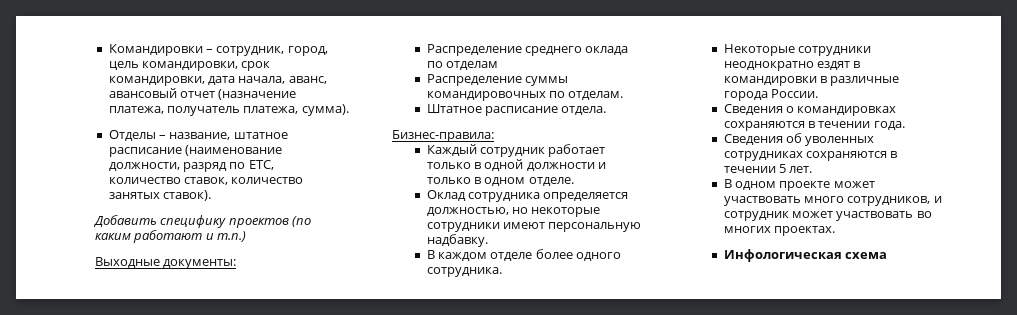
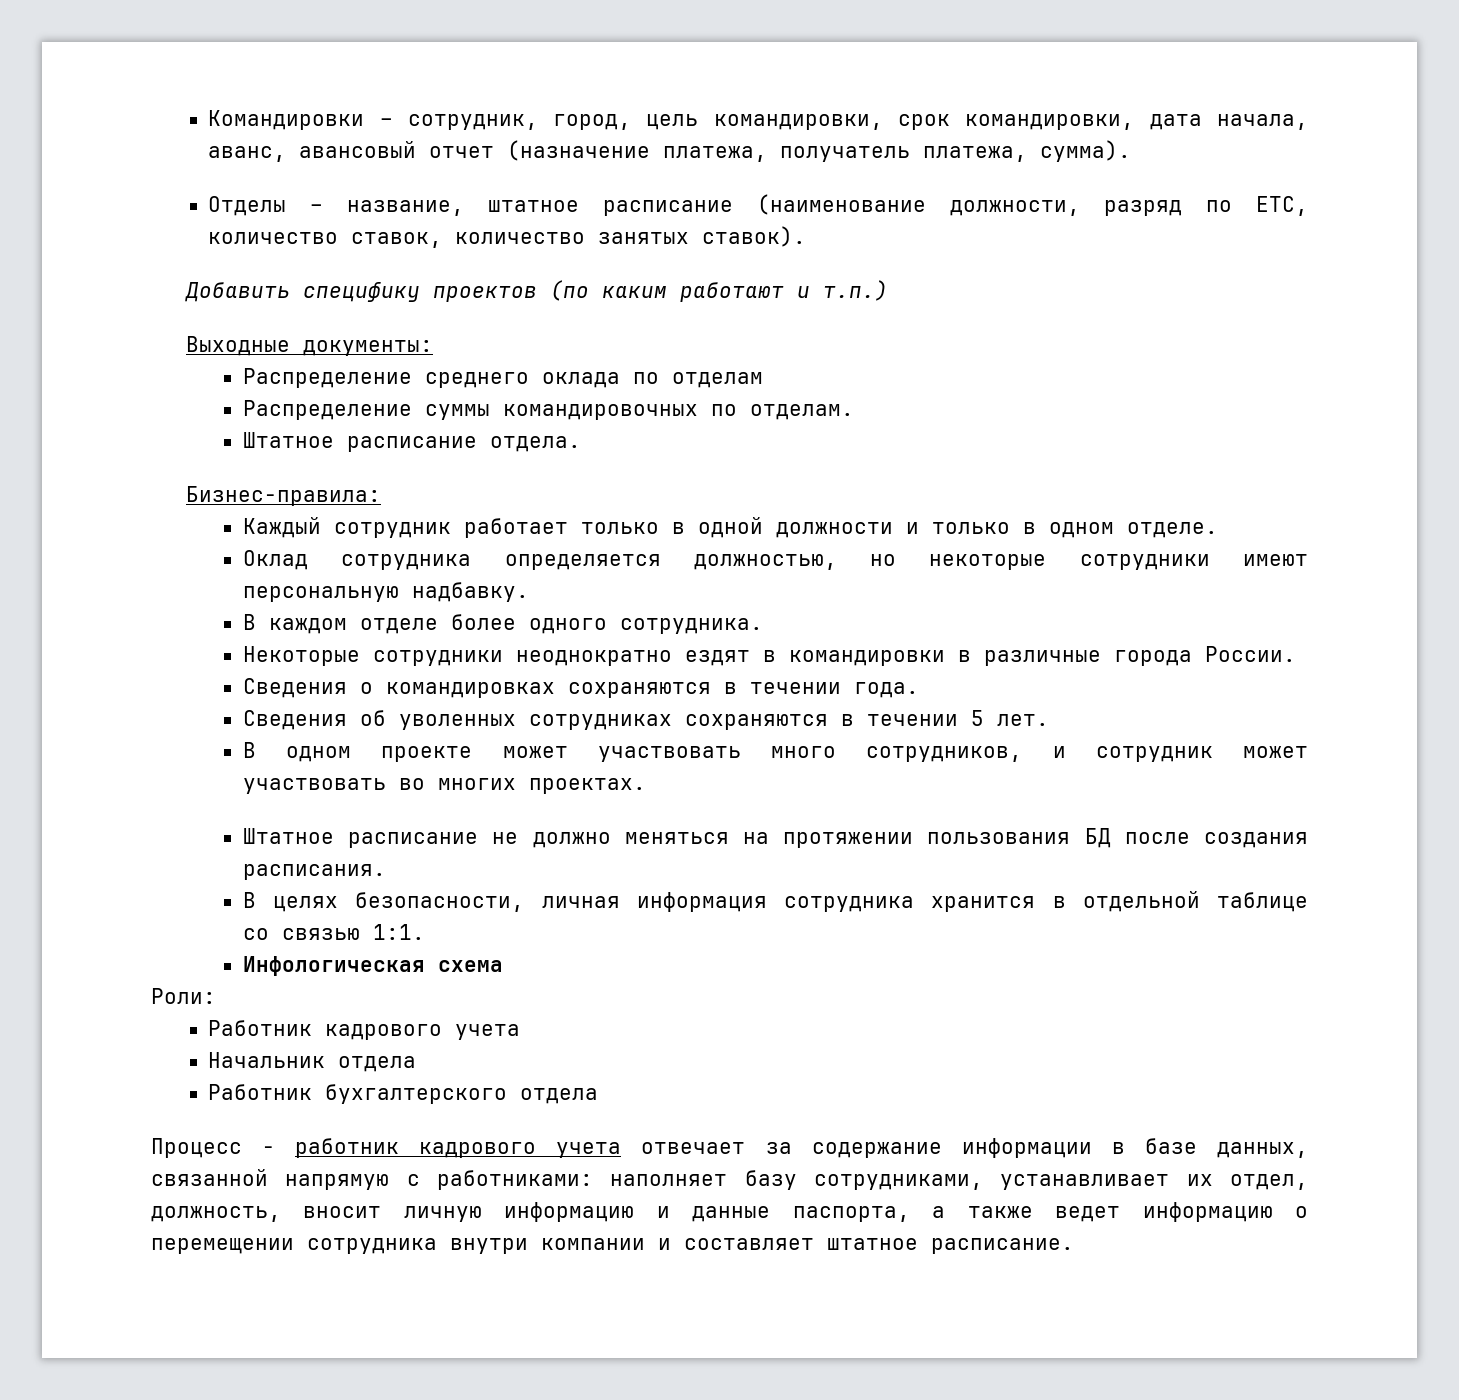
+ Штатное расписание не должно меняться на протяжении пользования БД после создания расписания.
+ В целях безопасности, личная информация сотрудника хранится в отдельной таблице со связью 1:1.
  Инфологическая схема
+ Роли:
+ Работник кадрового учета
+ Начальник отдела
+ Работник бухгалтерского отдела
+ Процесс - работник кадрового учета отвечает за содержание информации в базе данных, связанной напрямую с работниками: наполняет базу сотрудниками, устанавливает их отдел, должность, вносит личную информацию и данные паспорта, а также ведет информацию о перемещении сотрудника внутри компании и составляет штатное расписание.

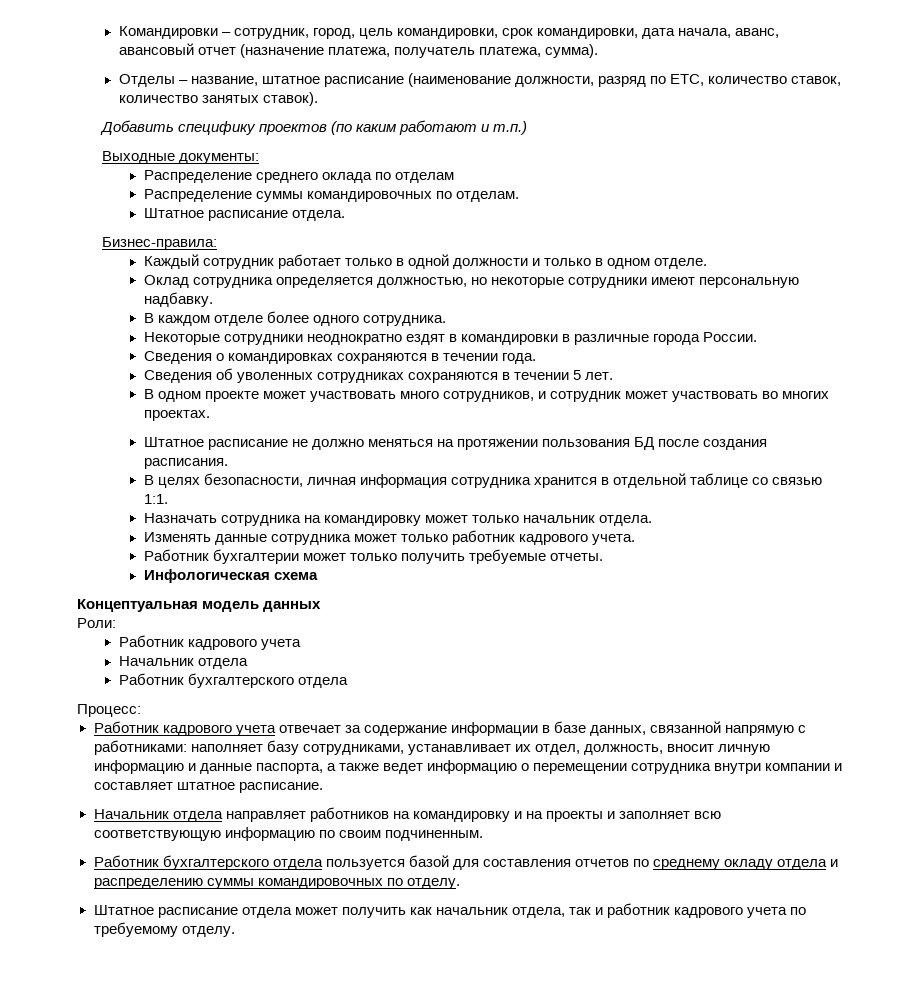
+ Назначать сотрудника на командировку может только начальник отдела.
+ Изменять данные сотрудника может только работник кадрового учета.
+ Работник бухгалтерии может только получить требуемые отчеты.
+ Концептуальная модель данных
- Процесс - работник кадрового учета отвечает за содержание информации в базе данных, связанной напрямую с работниками: наполняет базу сотрудниками, устанавливает их отдел, должность, вносит личную информацию и данные паспорта, а также ведет информацию о перемещении сотрудника внутри компании и составляет штатное расписание.
+ Процесс:
+ Работник кадрового учета отвечает за содержание информации в базе данных, связанной напрямую с работниками: наполняет базу сотрудниками, устанавливает их отдел, должность, вносит личную информацию и данные паспорта, а также ведет информацию о перемещении сотрудника внутри компании и составляет штатное расписание.
+ Начальник отдела направляет работников на командировку и на проекты и заполняет всю соответствующую информацию по своим подчиненным.
+ Работник бухгалтерского отдела пользуется базой для составления отчетов по среднему окладу отдела и распределению суммы командировочных по отделу.
+ Штатное расписание отдела может получить как начальник отдела, так и работник кадрового учета по требуемому отделу.

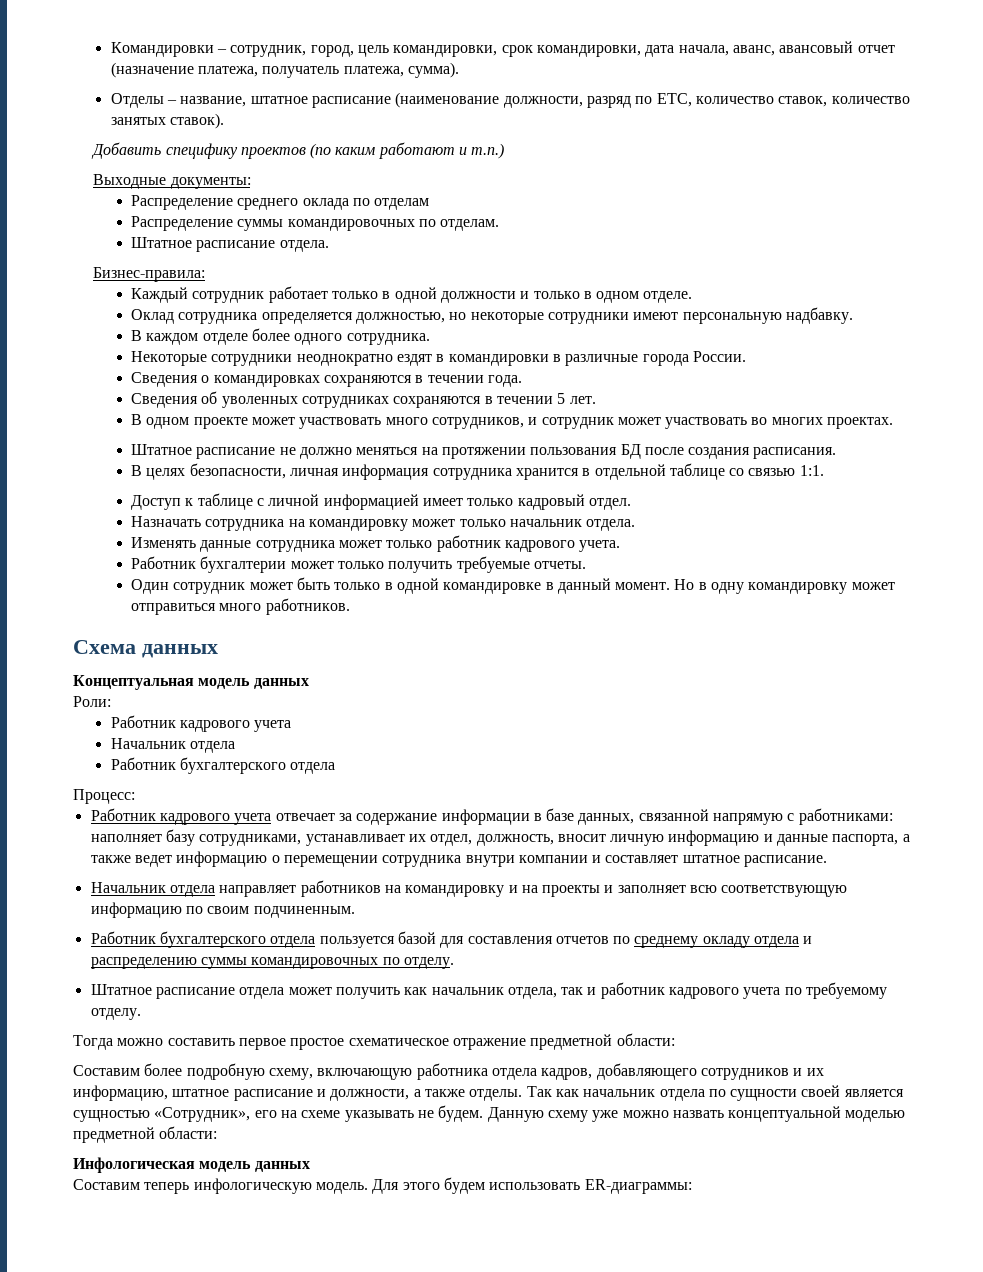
+ Доступ к таблице с личной информацией имеет только кадровый отдел.
- Инфологическая схема
+ Один сотрудник может быть только в одной командировке в данный момент. Но в одну командировку может отправиться много работников.
+ Схема данных
+ Тогда можно составить первое простое схематическое отражение предметной области:
+ Составим более подробную схему, включающую работника отдела кадров, добавляющего сотрудников и их информацию, штатное расписание и должности, а также отделы. Так как начальник отдела по сущности своей является сущностью «Сотрудник», его на схеме указывать не будем. Данную схему уже можно назвать концептуальной моделью предметной области:
+ Инфологическая модель данных
+ Составим теперь инфологическую модель. Для этого будем использовать ER-диаграммы:

